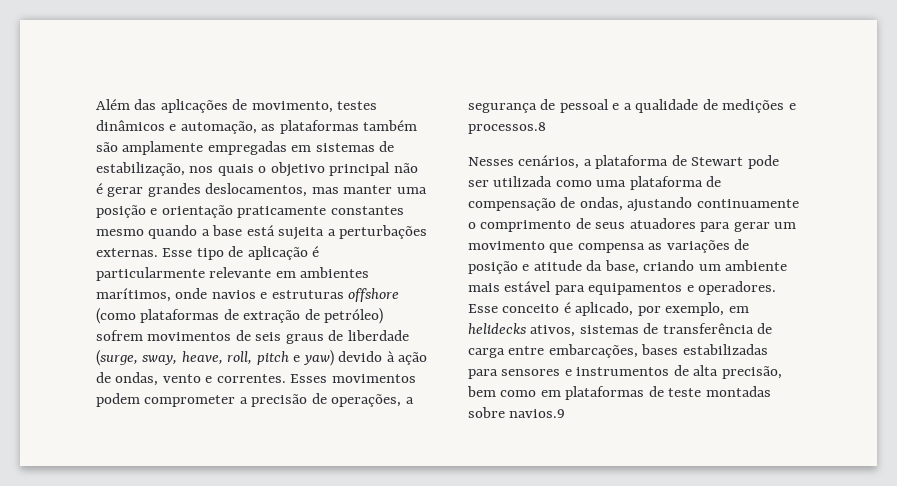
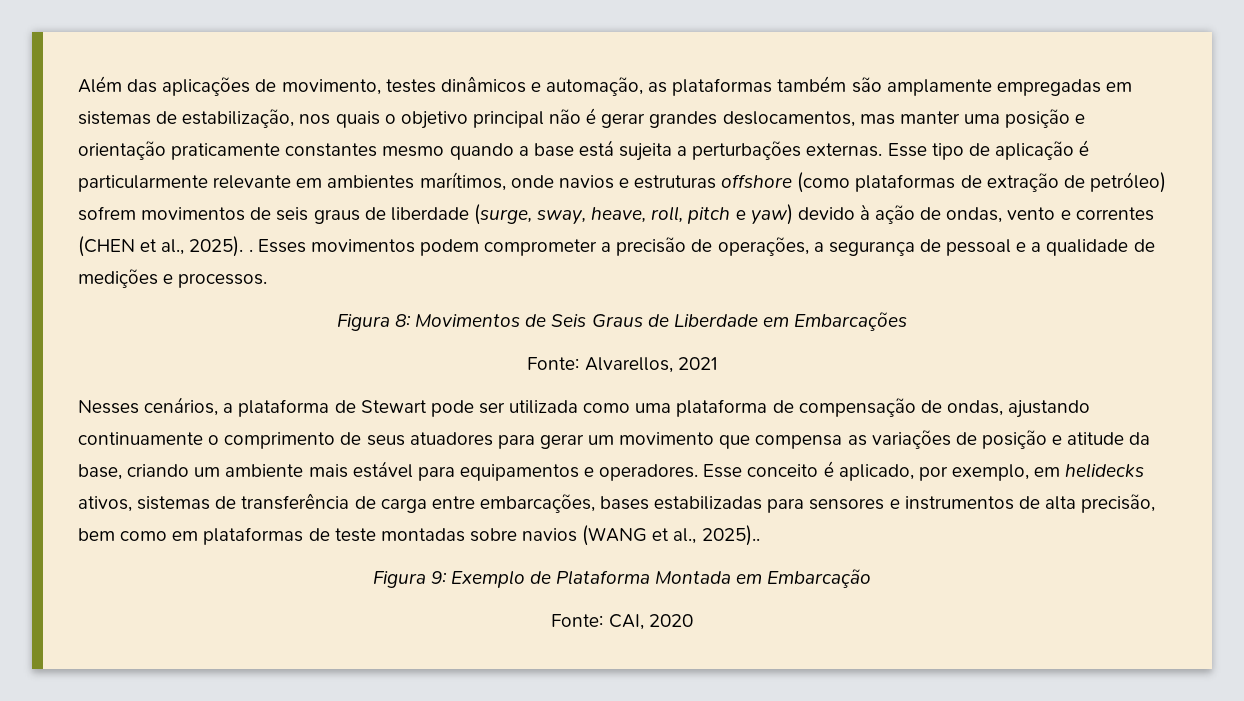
- Esse tipo de aplicação é particularmente relevante em ambientes marítimos, onde navios e estruturas offshore (como plataformas de extração de petróleo) sofrem movimentos de seis graus de liberdade (surge, sway, heave, roll, pitch e yaw) devido à ação de ondas, vento e correntes.
+ Esse tipo de aplicação é particularmente relevante em ambientes marítimos, onde navios e estruturas offshore (como plataformas de extração de petróleo) sofrem movimentos de seis graus de liberdade (surge, sway, heave, roll, pitch e yaw) devido à ação de ondas, vento e correntes (CHEN et al., 2025). .
- Esses movimentos podem comprometer a precisão de operações, a segurança de pessoal e a qualidade de medições e processos.8
+ Esses movimentos podem comprometer a precisão de operações, a segurança de pessoal e a qualidade de medições e processos.
+ Figura 8: Movimentos de Seis Graus de Liberdade em Embarcações
+ Fonte: Alvarellos, 2021
- Esse conceito é aplicado, por exemplo, em helidecks ativos, sistemas de transferência de carga entre embarcações, bases estabilizadas para sensores e instrumentos de alta precisão, bem como em plataformas de teste montadas sobre navios.9
+ Esse conceito é aplicado, por exemplo, em helidecks ativos, sistemas de transferência de carga entre embarcações, bases estabilizadas para sensores e instrumentos de alta precisão, bem como em plataformas de teste montadas sobre navios (WANG et al., 2025)..
+ Figura 9: Exemplo de Plataforma Montada em Embarcação
+ Fonte: CAI, 2020

